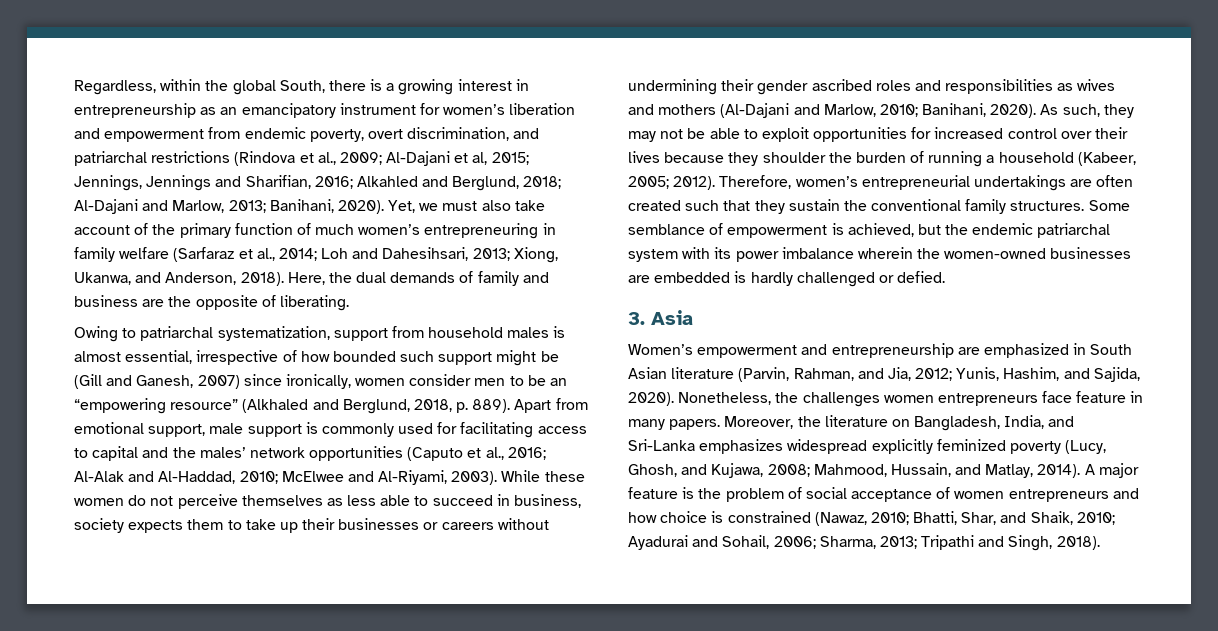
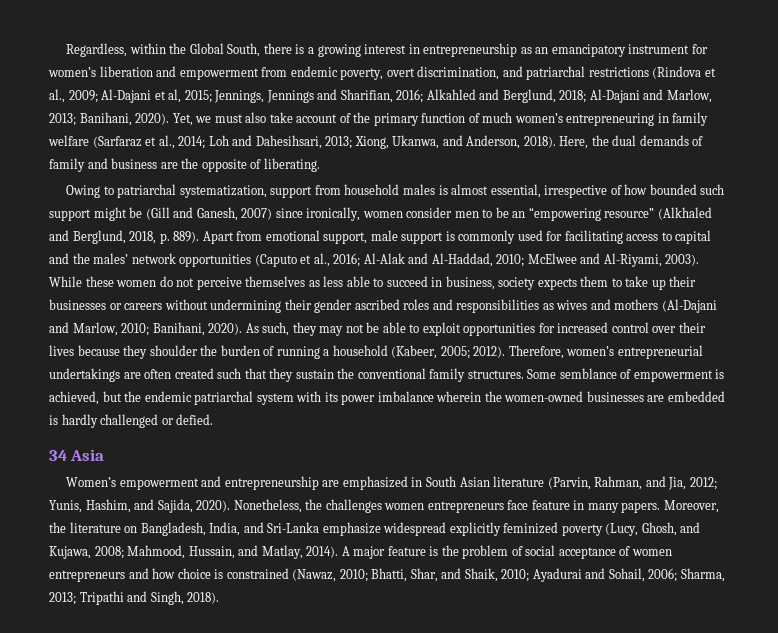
- Regardless, within the global South, there is a growing interest in entrepreneurship as an emancipatory instrument for women’s liberation and empowerment from endemic poverty, overt discrimination, and patriarchal restrictions (Rindova et al., 2009; Al-Dajani et al, 2015; Jennings, Jennings and Sharifian, 2016; Alkahled and Berglund, 2018; Al-Dajani and Marlow, 2013; Banihani, 2020).
+ Regardless, within the Global South, there is a growing interest in entrepreneurship as an emancipatory instrument for women’s liberation and empowerment from endemic poverty, overt discrimination, and patriarchal restrictions (Rindova et al., 2009; Al-Dajani et al, 2015; Jennings, Jennings and Sharifian, 2016; Alkahled and Berglund, 2018; Al-Dajani and Marlow, 2013; Banihani, 2020).
- 3. Asia
+ 34 Asia
- Moreover, the literature on Bangladesh, India, and Sri-Lanka emphasizes widespread explicitly feminized poverty (Lucy, Ghosh, and Kujawa, 2008; Mahmood, Hussain, and Matlay, 2014).
+ Moreover, the literature on Bangladesh, India, and Sri-Lanka emphasize widespread explicitly feminized poverty (Lucy, Ghosh, and Kujawa, 2008; Mahmood, Hussain, and Matlay, 2014).

